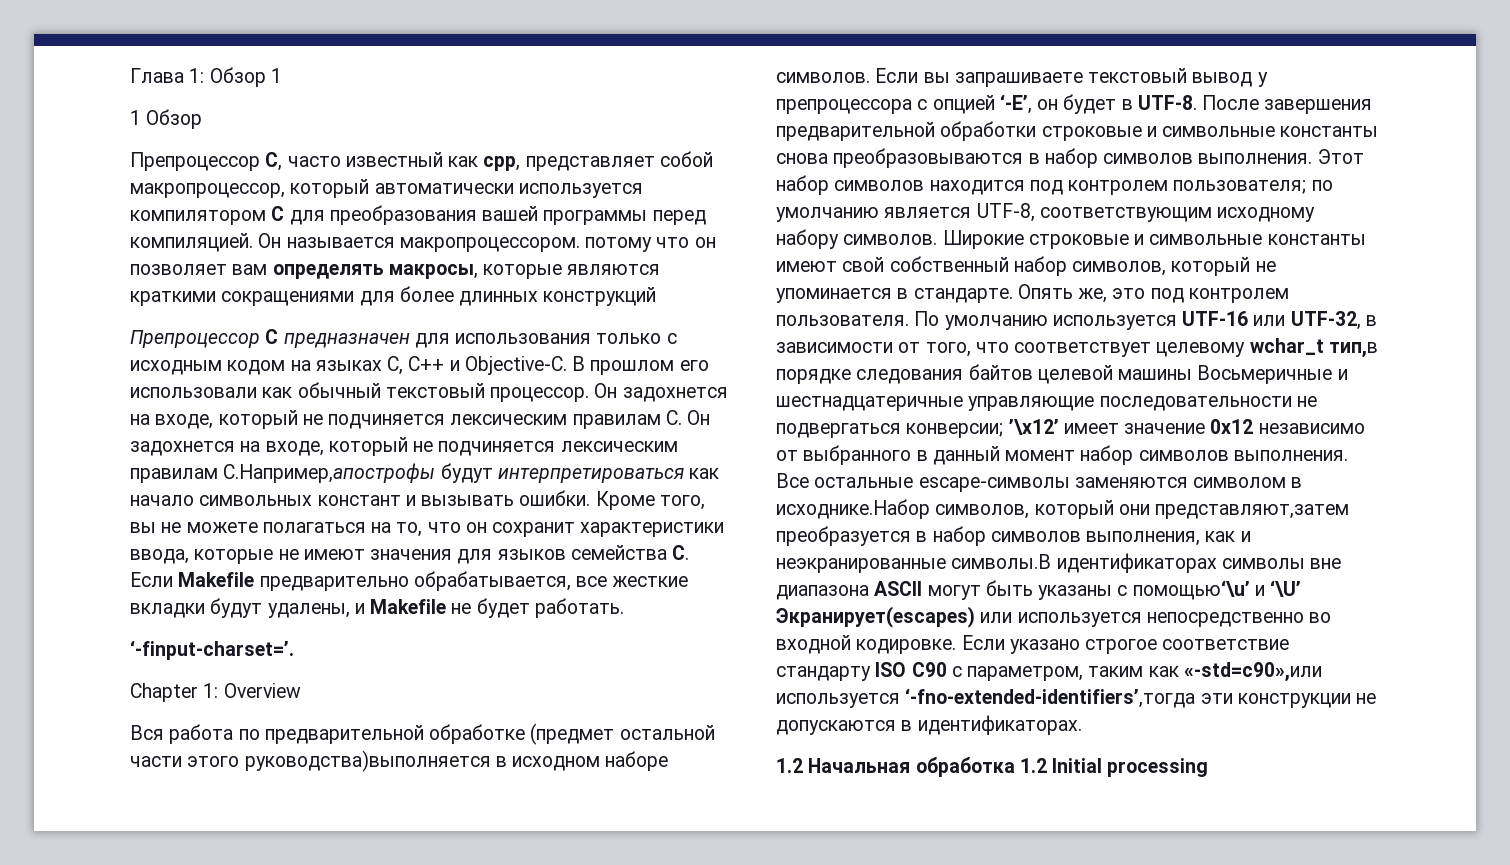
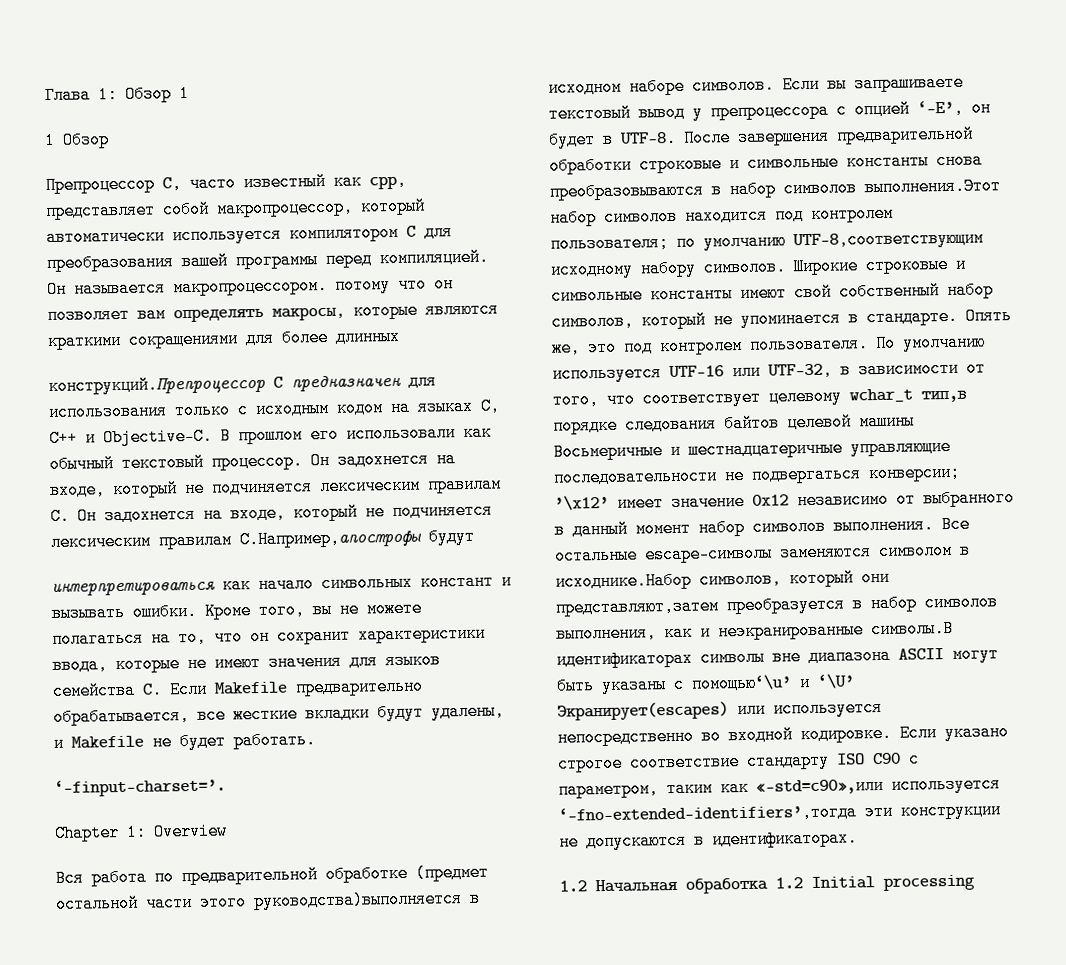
- Он называется макропроцессором. потому что он позволяет вам определять макросы, которые являются краткими сокращениями для более длинных конструкций
- Препроцессор C предназначен для использования только с исходным кодом на языках C, C++ и Objective-C.
+ Он называется макропроцессором. потому что он позволяет вам определять макросы, которые являются краткими сокращениями для более длинных
+ конструкций.Препроцессор C предназначен для использования только с исходным кодом на языках C, C++ и Objective-C.
- Он задохнется на входе, который не подчиняется лексическим правилам C. Он задохнется на входе, который не подчиняется лексическим правилам C.Например,апострофы будут интерпретироваться как начало символьных констант и вызывать ошибки.
+ Он задохнется на входе, который не подчиняется лексическим правилам C. Он задохнется на входе, который не подчиняется лексическим правилам C.Например,апострофы будут
+ интерпретироваться как начало символьных констант и вызывать ошибки.
- После завершения предварительной обработки строковые и символьные константы снова преобразовываются в набор символов выполнения. Этот набор символов находится под контролем пользователя; по умолчанию является UTF-8, соответствующим исходному набору символов.
+ После завершения предварительной обработки строковые и символьные константы снова преобразовываются в набор символов выполнения.Этот набор символов находится под контролем пользователя; по умолчанию UTF-8,соответствующим исходному набору символов.

